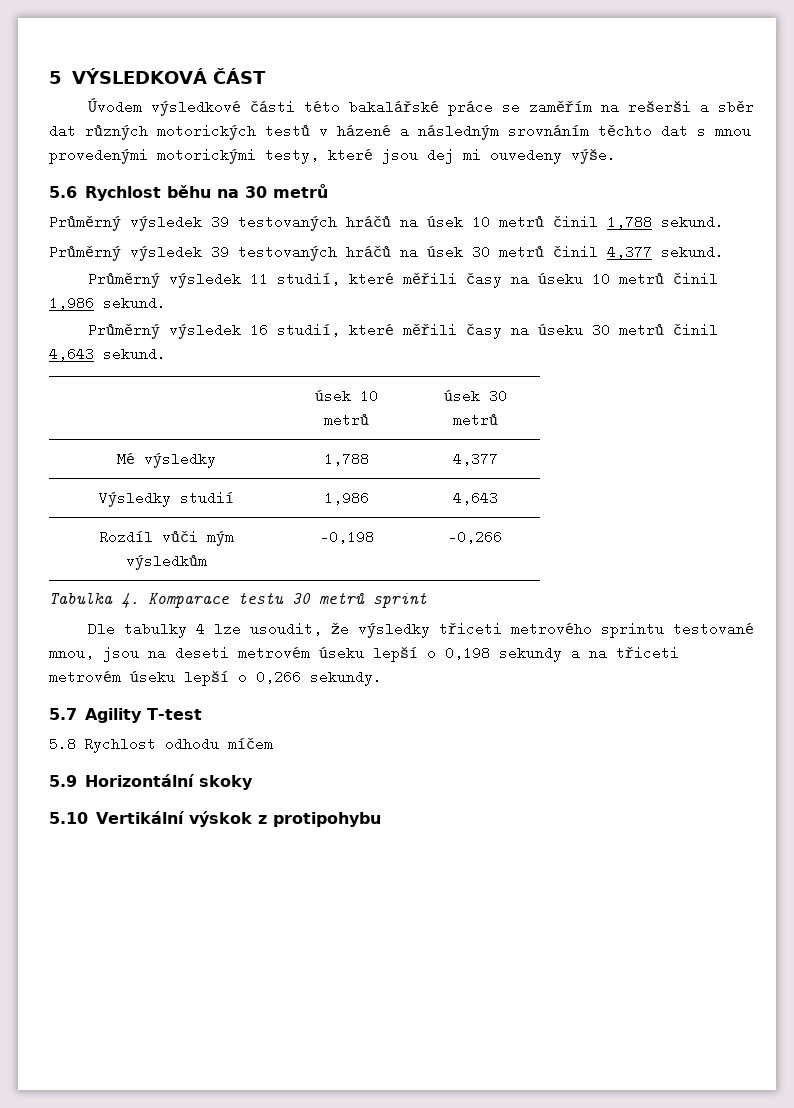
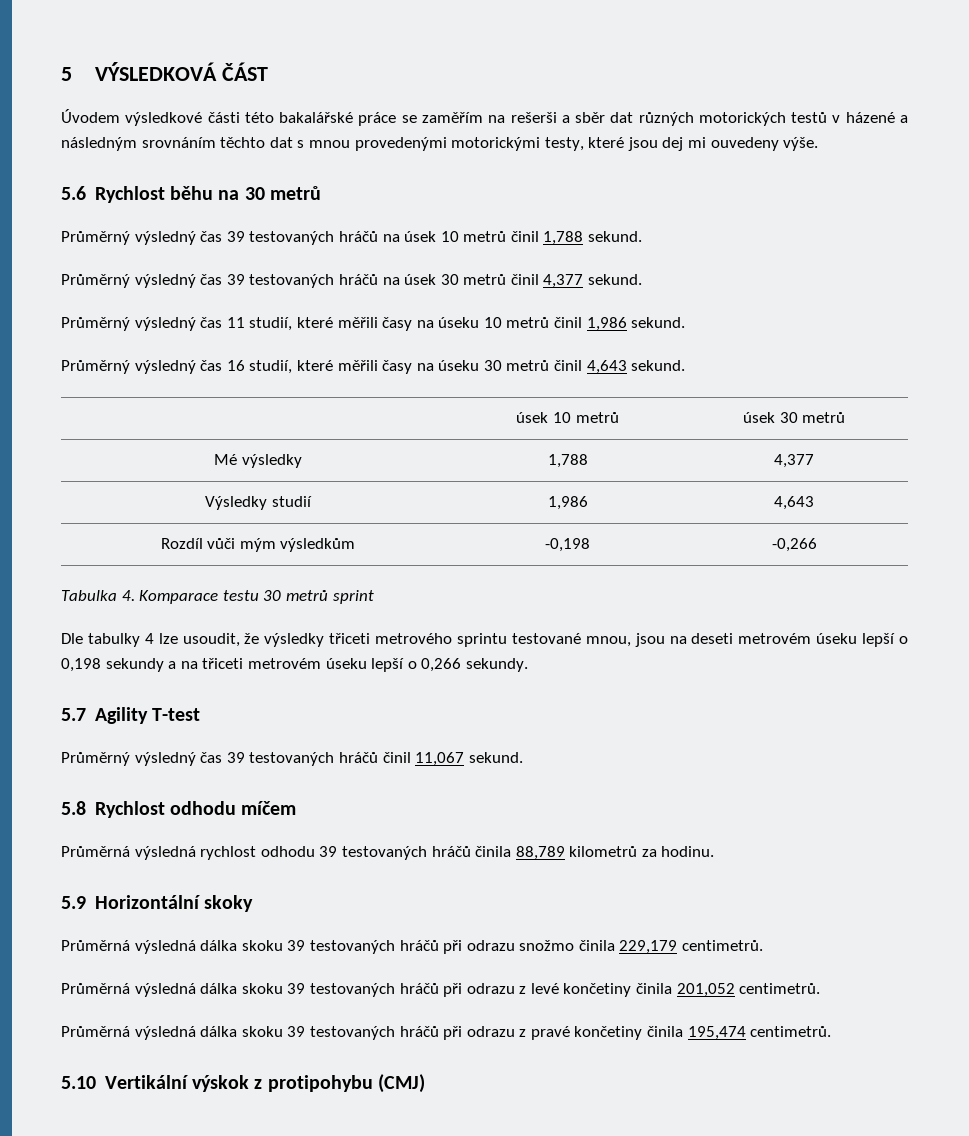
- Průměrný výsledek 39 testovaných hráčů na úsek 10 metrů činil 1,788 sekund.
+ Průměrný výsledný čas 39 testovaných hráčů na úsek 10 metrů činil 1,788 sekund.
- Průměrný výsledek 39 testovaných hráčů na úsek 30 metrů činil 4,377 sekund.
+ Průměrný výsledný čas 39 testovaných hráčů na úsek 30 metrů činil 4,377 sekund.
- Průměrný výsledek 11 studií, které měřili časy na úseku 10 metrů činil 1,986 sekund.
+ Průměrný výsledný čas 11 studií, které měřili časy na úseku 10 metrů činil 1,986 sekund.
- Průměrný výsledek 16 studií, které měřili časy na úseku 30 metrů činil 4,643 sekund.
+ Průměrný výsledný čas 16 studií, které měřili časy na úseku 30 metrů činil 4,643 sekund.
+ Průměrný výsledný čas 39 testovaných hráčů činil 11,067 sekund.
  5.8 Rychlost odhodu míčem
+ Průměrná výsledná rychlost odhodu 39 testovaných hráčů činila 88,789 kilometrů za hodinu.
  5.9 Horizontální skoky
+ Průměrná výsledná dálka skoku 39 testovaných hráčů při odrazu snožmo činila 229,179 centimetrů.
+ Průměrná výsledná dálka skoku 39 testovaných hráčů při odrazu z levé končetiny činila 201,052 centimetrů.
+ Průměrná výsledná dálka skoku 39 testovaných hráčů při odrazu z pravé končetiny činila 195,474 centimetrů.
- 5.10 Vertikální výskok z protipohybu
+ 5.10 Vertikální výskok z protipohybu (CMJ)

